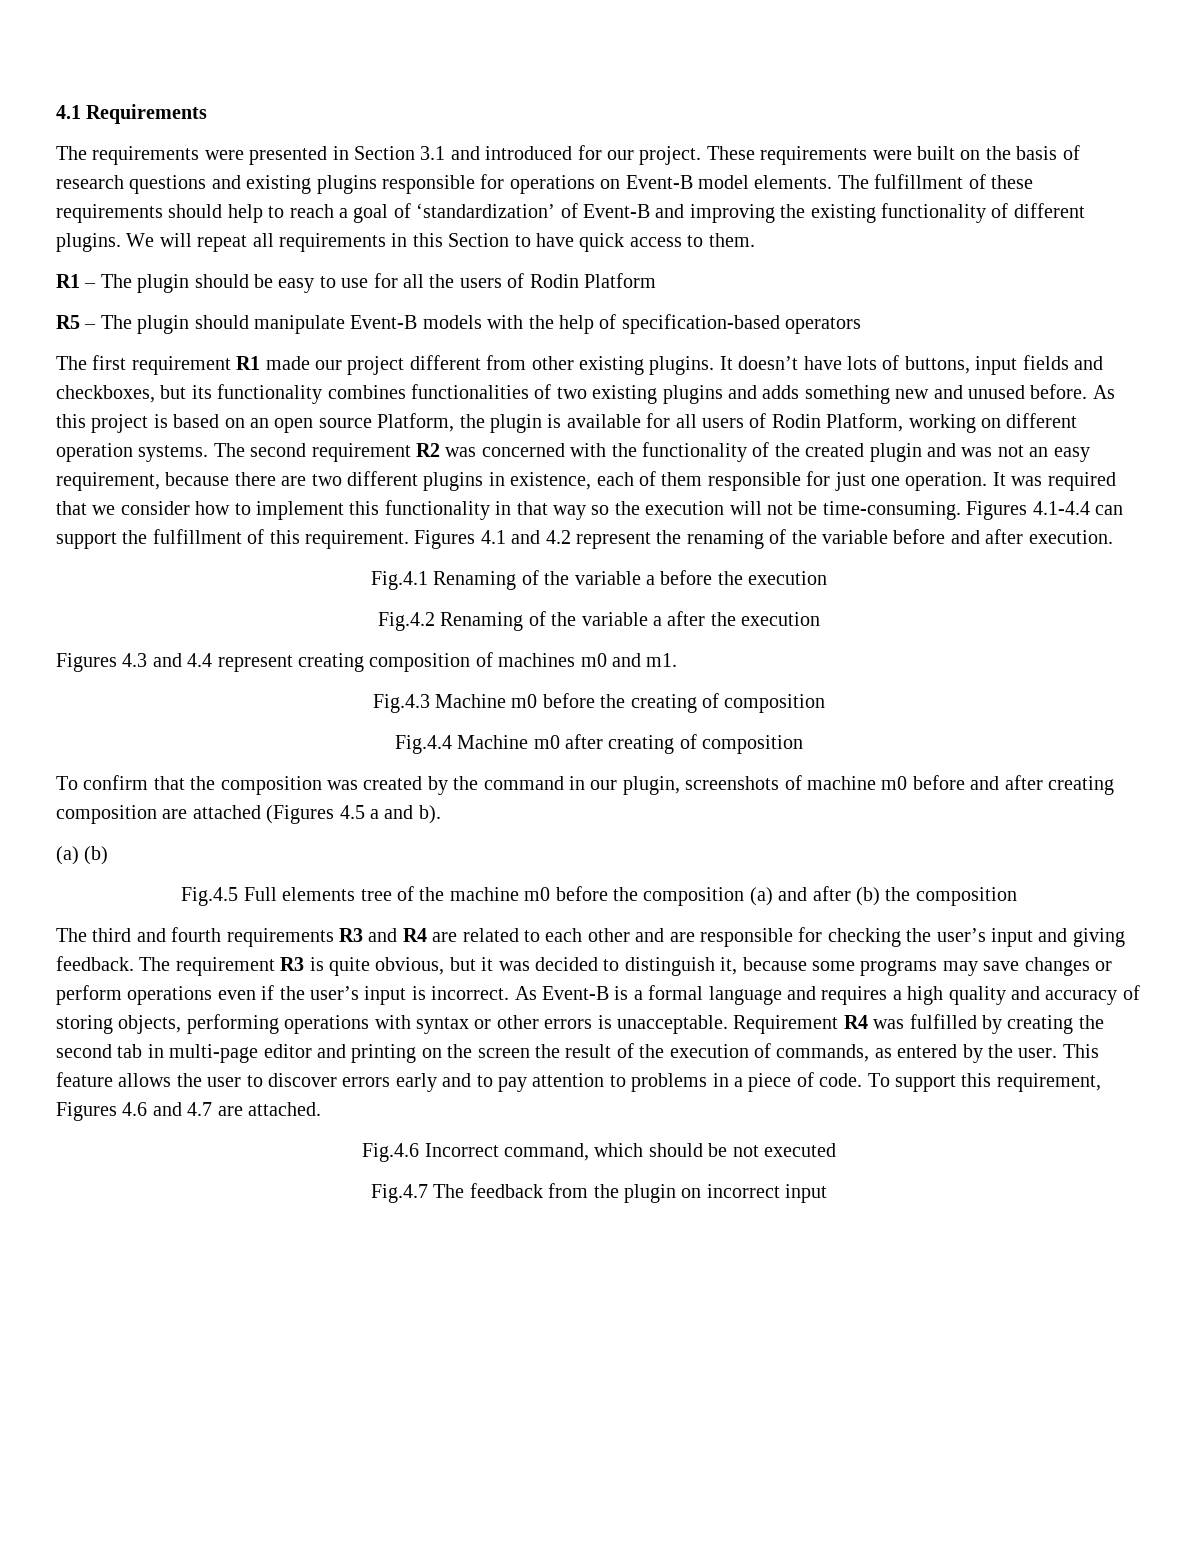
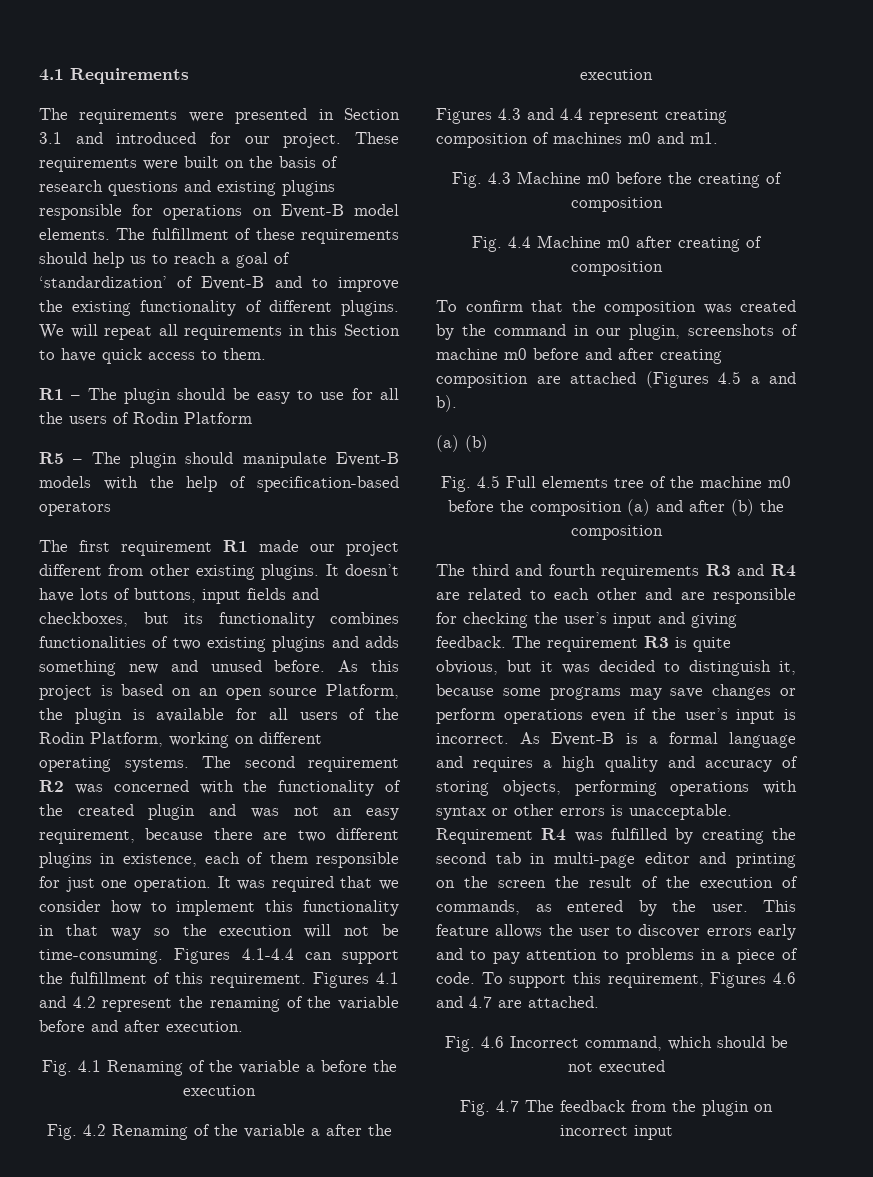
- The fulfillment of these requirements should help to reach a goal of ‘standardization’ of Event-B and improving the existing functionality of different plugins.
+ The fulfillment of these requirements should help us to reach a goal of ‘standardization’ of Event-B and to improve the existing functionality of different plugins.
- As this project is based on an open source Platform, the plugin is available for all users of Rodin Platform, working on different operation systems.
+ As this project is based on an open source Platform, the plugin is available for all users of the Rodin Platform, working on different operating systems.
- Fig.4.1 Renaming of the variable a before the execution
+ Fig. 4.1 Renaming of the variable a before the execution
- Fig.4.2 Renaming of the variable a after the execution
+ Fig. 4.2 Renaming of the variable a after the execution
- Fig.4.3 Machine m0 before the creating of composition
+ Fig. 4.3 Machine m0 before the creating of composition
- Fig.4.4 Machine m0 after creating of composition
+ Fig. 4.4 Machine m0 after creating of composition
- Fig.4.5 Full elements tree of the machine m0 before the composition (a) and after (b) the composition
+ Fig. 4.5 Full elements tree of the machine m0 before the composition (a) and after (b) the composition
- Fig.4.6 Incorrect command, which should be not executed
+ Fig. 4.6 Incorrect command, which should be not executed
- Fig.4.7 The feedback from the plugin on incorrect input
+ Fig. 4.7 The feedback from the plugin on incorrect input

